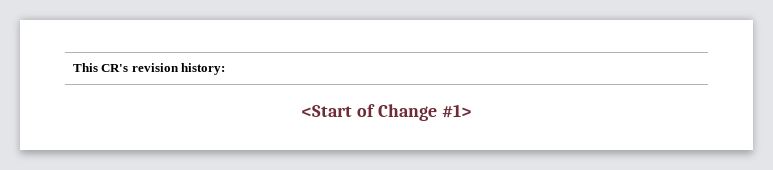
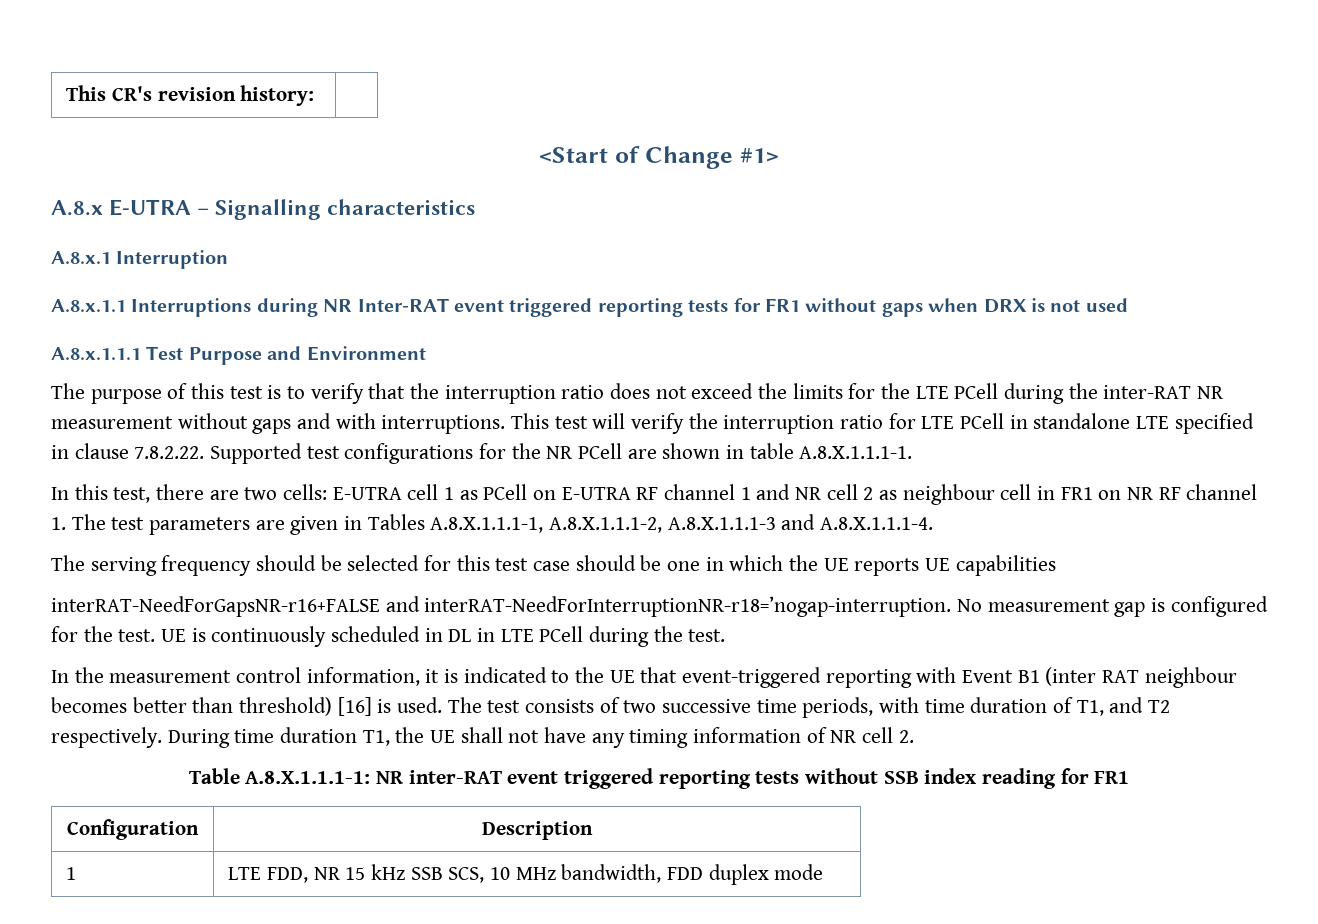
+ A.8.x E-UTRA – Signalling characteristics
+ A.8.x.1 Interruption
+ A.8.x.1.1 Interruptions during NR Inter-RAT event triggered reporting tests for FR1 without gaps when DRX is not used
+ A.8.x.1.1.1 Test Purpose and Environment
+ The purpose of this test is to verify that the interruption ratio does not exceed the limits for the LTE PCell during the inter-RAT NR measurement without gaps and with interruptions. This test will verify the interruption ratio for LTE PCell in standalone LTE specified in clause 7.8.2.22. Supported test configurations for the NR PCell are shown in table A.8.X.1.1.1-1.
+ In this test, there are two cells: E-UTRA cell 1 as PCell on E-UTRA RF channel 1 and NR cell 2 as neighbour cell in FR1 on NR RF channel 1. The test parameters are given in Tables A.8.X.1.1.1-1, A.8.X.1.1.1-2, A.8.X.1.1.1-3 and A.8.X.1.1.1-4.
+ The serving frequency should be selected for this test case should be one in which the UE reports UE capabilities
+ interRAT-NeedForGapsNR-r16+FALSE and interRAT-NeedForInterruptionNR-r18=’nogap-interruption. No measurement gap is configured for the test. UE is continuously scheduled in DL in LTE PCell during the test.
+ In the measurement control information, it is indicated to the UE that event-triggered reporting with Event B1 (inter RAT neighbour becomes better than threshold) [16] is used. The test consists of two successive time periods, with time duration of T1, and T2 respectively. During time duration T1, the UE shall not have any timing information of NR cell 2.
+ Table A.8.X.1.1.1-1: NR inter-RAT event triggered reporting tests without SSB index reading for FR1
+ Configuration | Description
+ 1 | LTE FDD, NR 15 kHz SSB SCS, 10 MHz bandwidth, FDD duplex mode

